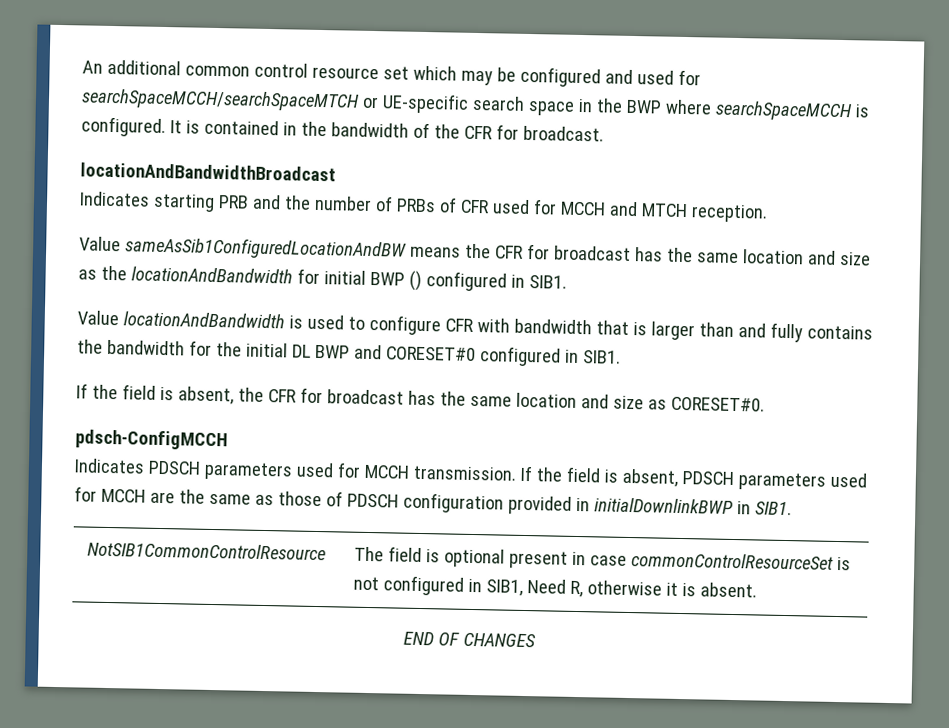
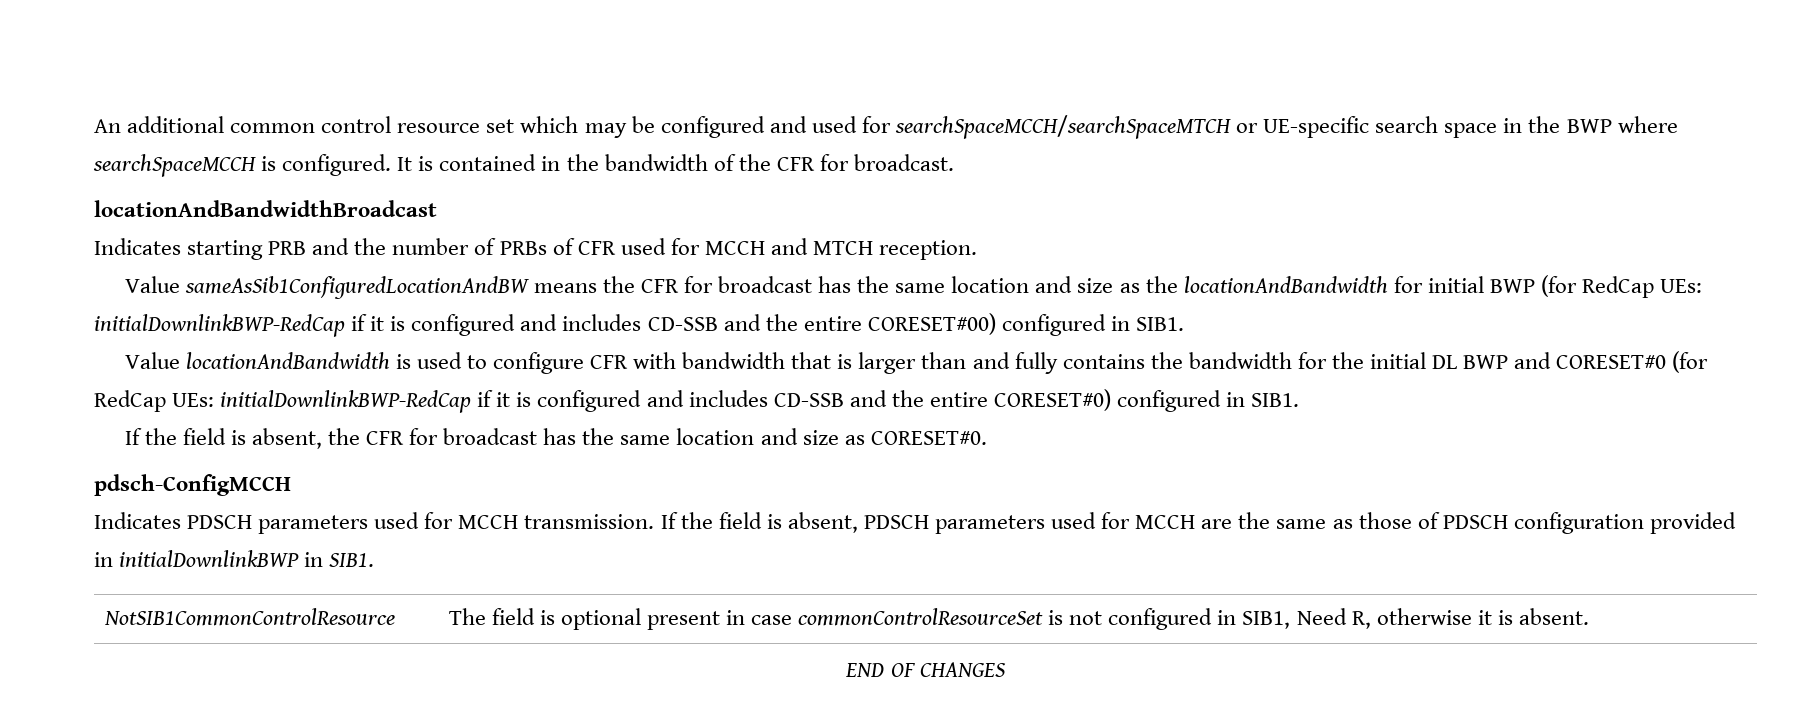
- Value sameAsSib1ConfiguredLocationAndBW means the CFR for broadcast has the same location and size as the locationAndBandwidth for initial BWP () configured in SIB1.
+ Value sameAsSib1ConfiguredLocationAndBW means the CFR for broadcast has the same location and size as the locationAndBandwidth for initial BWP (for RedCap UEs: initialDownlinkBWP-RedCap if it is configured and includes CD-SSB and the entire CORESET#00) configured in SIB1.
- Value locationAndBandwidth is used to configure CFR with bandwidth that is larger than and fully contains the bandwidth for the initial DL BWP and CORESET#0 configured in SIB1.
+ Value locationAndBandwidth is used to configure CFR with bandwidth that is larger than and fully contains the bandwidth for the initial DL BWP and CORESET#0 (for RedCap UEs: initialDownlinkBWP-RedCap if it is configured and includes CD-SSB and the entire CORESET#0) configured in SIB1.

